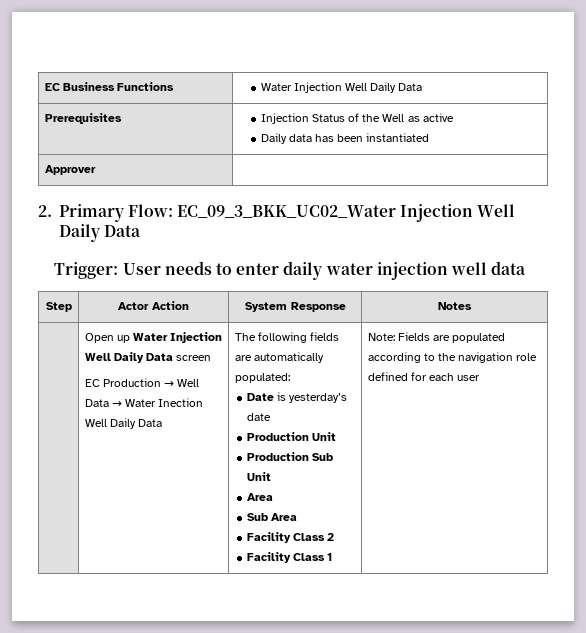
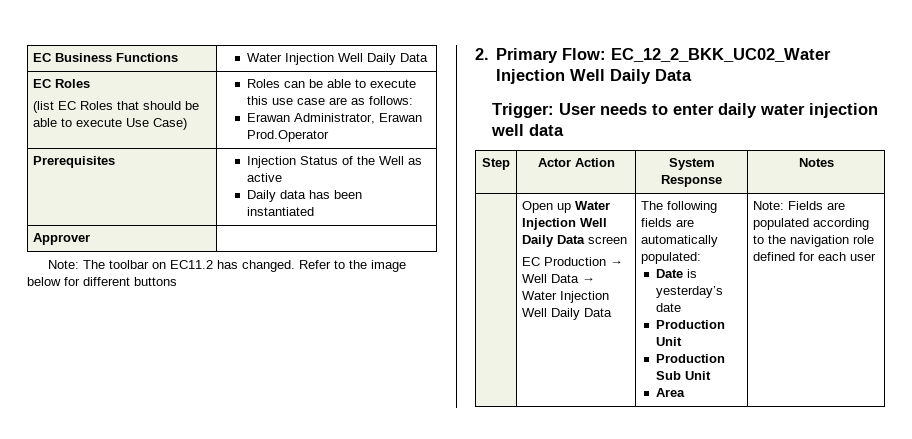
  EC Business Functions | Water Injection Well Daily Data
+ EC Roles
+ (list EC Roles that should be able to execute Use Case) | Roles can be able to execute this use case are as follows:
+ Erawan Administrator, Erawan Prod.Operator
+ Note: The toolbar on EC11.2 has changed. Refer to the image below for different buttons
- 2. Primary Flow: EC_09_3_BKK_UC02_Water Injection Well Daily Data
+ 2. Primary Flow: EC_12_2_BKK_UC02_Water Injection Well Daily Data
- EC Production → Well Data → Water Inection Well Daily Data
+ EC Production → Well Data → Water Injection Well Daily Data
- Sub Area
- Facility Class 2
- Facility Class 1

